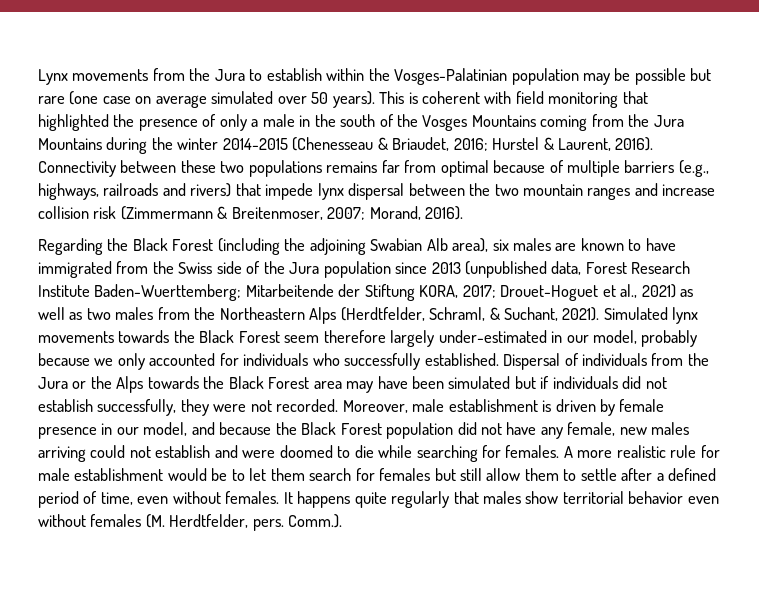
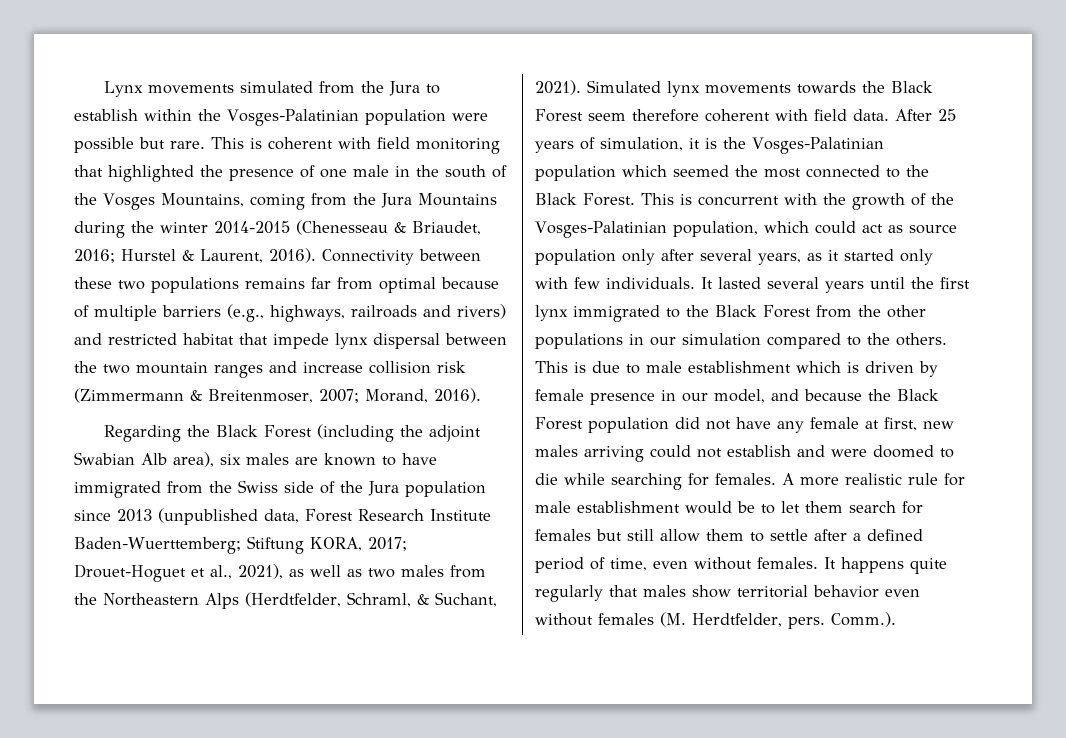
- Lynx movements from the Jura to establish within the Vosges-Palatinian population may be possible but rare (one case on average simulated over 50 years).
+ Lynx movements simulated from the Jura to establish within the Vosges-Palatinian population were possible but rare.
- This is coherent with field monitoring that highlighted the presence of only a male in the south of the Vosges Mountains coming from the Jura Mountains during the winter 2014-2015 (Chenesseau & Briaudet, 2016; Hurstel & Laurent, 2016).
+ This is coherent with field monitoring that highlighted the presence of one male in the south of the Vosges Mountains, coming from the Jura Mountains during the winter 2014-2015 (Chenesseau & Briaudet, 2016; Hurstel & Laurent, 2016).
- Connectivity between these two populations remains far from optimal because of multiple barriers (e.g., highways, railroads and rivers) that impede lynx dispersal between the two mountain ranges and increase collision risk (Zimmermann & Breitenmoser, 2007; Morand, 2016).
+ Connectivity between these two populations remains far from optimal because of multiple barriers (e.g., highways, railroads and rivers) and restricted habitat that impede lynx dispersal between the two mountain ranges and increase collision risk (Zimmermann & Breitenmoser, 2007; Morand, 2016).
- Regarding the Black Forest (including the adjoining Swabian Alb area), six males are known to have immigrated from the Swiss side of the Jura population since 2013 (unpublished data, Forest Research Institute Baden-Wuerttemberg; Mitarbeitende der Stiftung KORA, 2017; Drouet-Hoguet et al., 2021) as well as two males from the Northeastern Alps (Herdtfelder, Schraml, & Suchant, 2021).
+ Regarding the Black Forest (including the adjoint Swabian Alb area), six males are known to have immigrated from the Swiss side of the Jura population since 2013 (unpublished data, Forest Research Institute Baden-Wuerttemberg; Stiftung KORA, 2017; Drouet-Hoguet et al., 2021), as well as two males from the Northeastern Alps (Herdtfelder, Schraml, & Suchant, 2021).
- Simulated lynx movements towards the Black Forest seem therefore largely under-estimated in our model, probably because we only accounted for individuals who successfully established. Dispersal of individuals from the Jura or the Alps towards the Black Forest area may have been simulated but if individuals did not establish successfully, they were not recorded. Moreover, male establishment is driven by female presence in our model, and because the Black Forest population did not have any female, new males arriving could not establish and were doomed to die while searching for females.
+ Simulated lynx movements towards the Black Forest seem therefore coherent with field data. After 25 years of simulation, it is the Vosges-Palatinian population which seemed the most connected to the Black Forest. This is concurrent with the growth of the Vosges-Palatinian population, which could act as source population only after several years, as it started only with few individuals. It lasted several years until the first lynx immigrated to the Black Forest from the other populations in our simulation compared to the others. This is due to male establishment which is driven by female presence in our model, and because the Black Forest population did not have any female at first, new males arriving could not establish and were doomed to die while searching for females.

